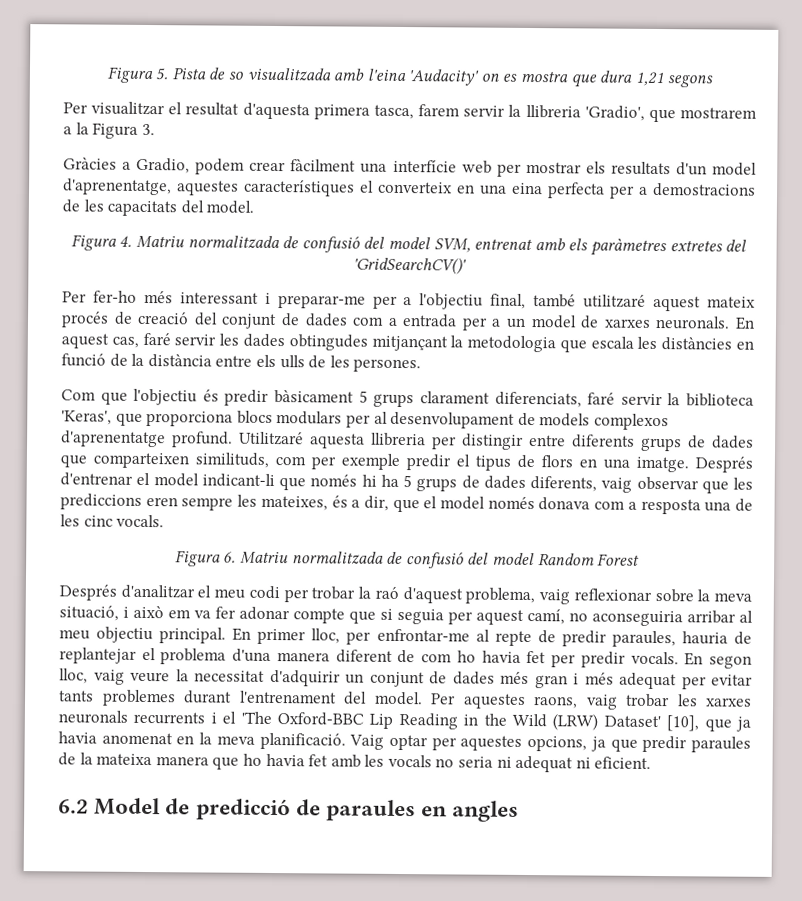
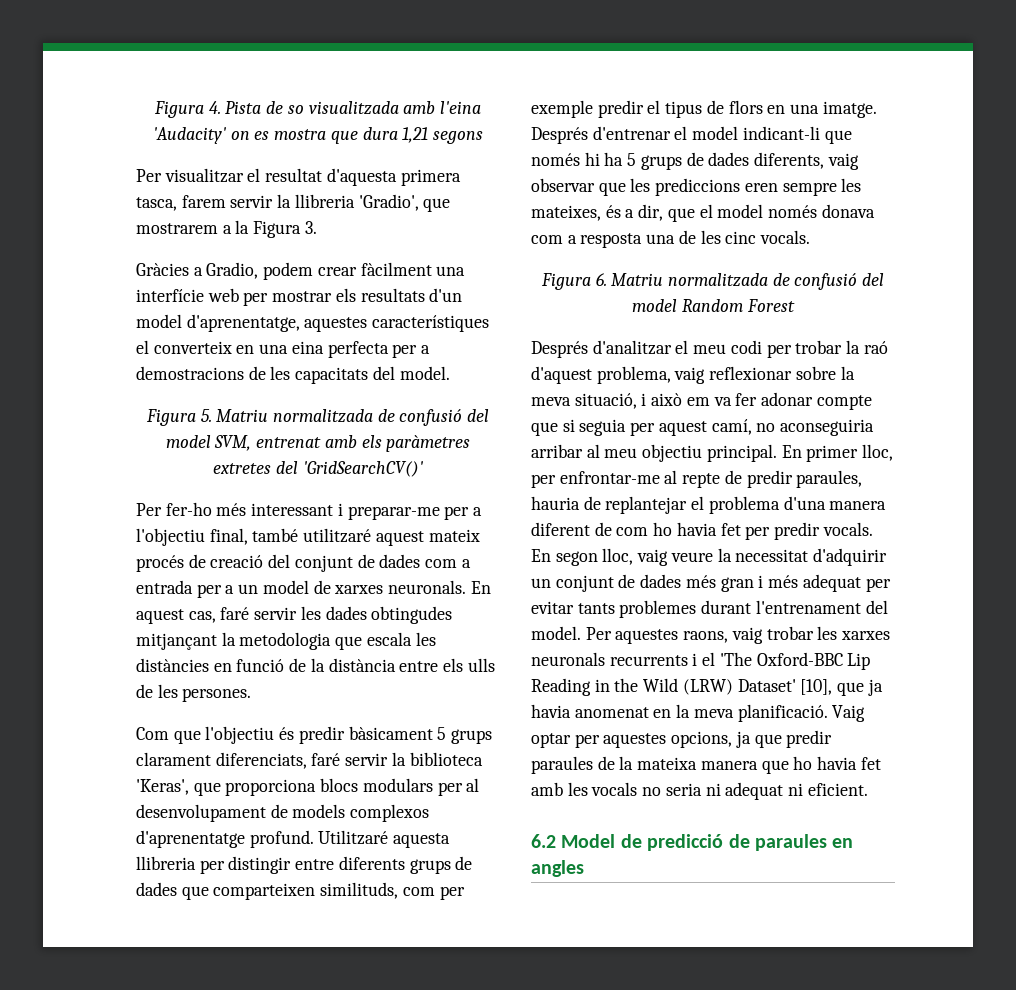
- Figura 5. Pista de so visualitzada amb l'eina 'Audacity' on es mostra que dura 1,21 segons
+ Figura 4. Pista de so visualitzada amb l'eina 'Audacity' on es mostra que dura 1,21 segons
- Figura 4. Matriu normalitzada de confusió del model SVM, entrenat amb els paràmetres extretes del 'GridSearchCV()'
+ Figura 5. Matriu normalitzada de confusió del model SVM, entrenat amb els paràmetres extretes del 'GridSearchCV()'

